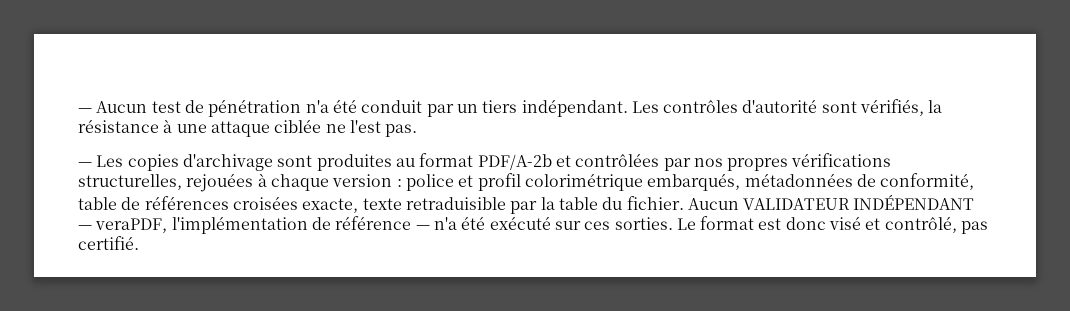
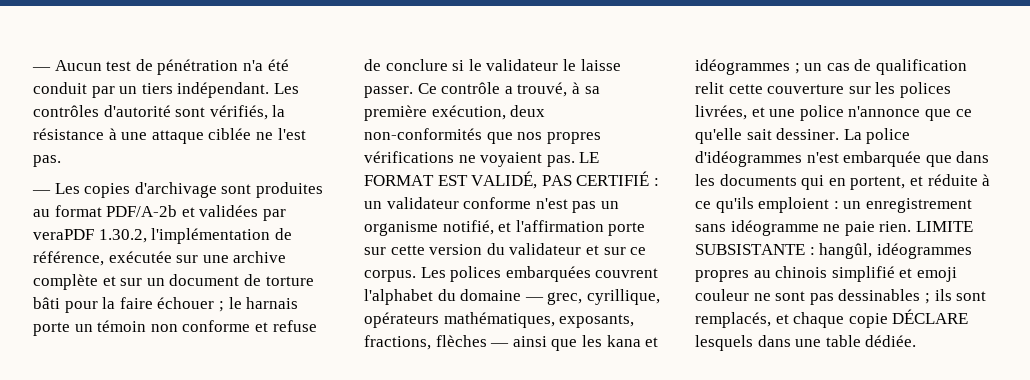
- — Les copies d'archivage sont produites au format PDF/A-2b et contrôlées par nos propres vérifications structurelles, rejouées à chaque version : police et profil colorimétrique embarqués, métadonnées de conformité, table de références croisées exacte, texte retraduisible par la table du fichier. Aucun VALIDATEUR INDÉPENDANT — veraPDF, l'implémentation de référence — n'a été exécuté sur ces sorties. Le format est donc visé et contrôlé, pas certifié.
+ — Les copies d'archivage sont produites au format PDF/A-2b et validées par veraPDF 1.30.2, l'implémentation de référence, exécutée sur une archive complète et sur un document de torture bâti pour la faire échouer ; le harnais porte un témoin non conforme et refuse de conclure si le validateur le laisse passer. Ce contrôle a trouvé, à sa première exécution, deux non-conformités que nos propres vérifications ne voyaient pas. LE FORMAT EST VALIDÉ, PAS CERTIFIÉ : un validateur conforme n'est pas un organisme notifié, et l'affirmation porte sur cette version du validateur et sur ce corpus. Les polices embarquées couvrent l'alphabet du domaine — grec, cyrillique, opérateurs mathématiques, exposants, fractions, flèches — ainsi que les kana et idéogrammes ; un cas de qualification relit cette couverture sur les polices livrées, et une police n'annonce que ce qu'elle sait dessiner. La police d'idéogrammes n'est embarquée que dans les documents qui en portent, et réduite à ce qu'ils emploient : un enregistrement sans idéogramme ne paie rien. LIMITE SUBSISTANTE : hangûl, idéogrammes propres au chinois simplifié et emoji couleur ne sont pas dessinables ; ils sont remplacés, et chaque copie DÉCLARE lesquels dans une table dédiée.

